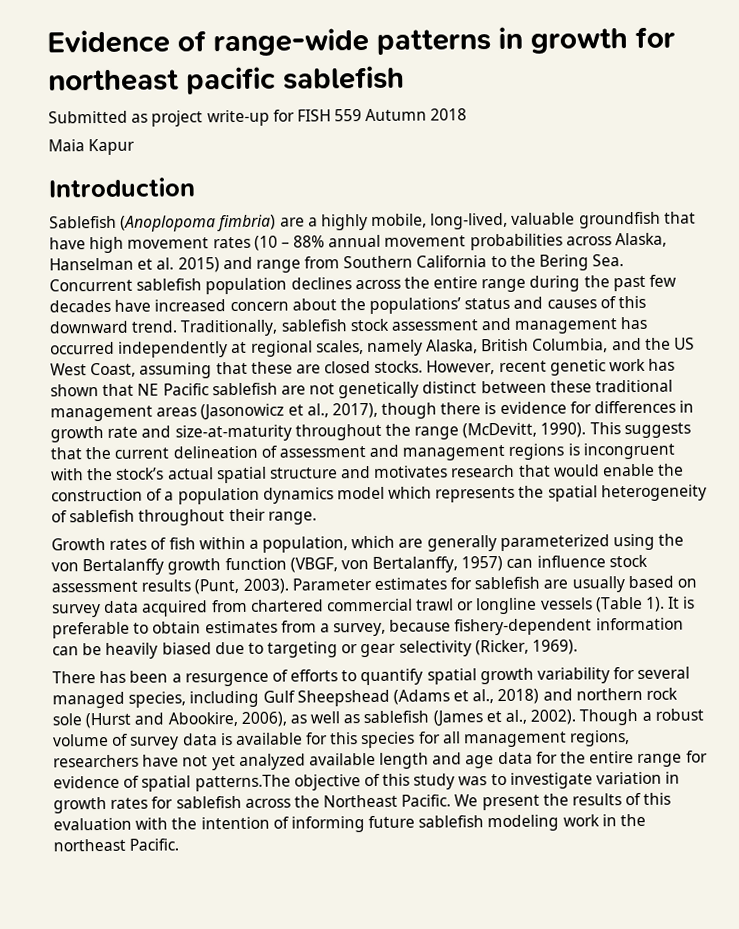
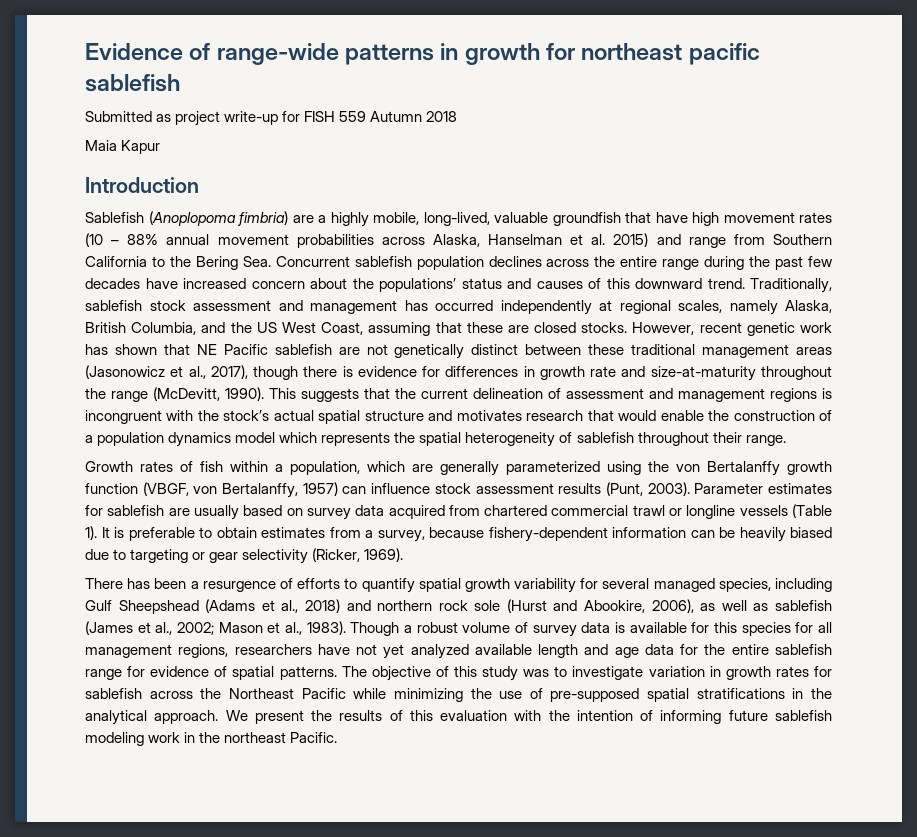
- There has been a resurgence of efforts to quantify spatial growth variability for several managed species, including Gulf Sheepshead (Adams et al., 2018) and northern rock sole (Hurst and Abookire, 2006), as well as sablefish (James et al., 2002).
+ There has been a resurgence of efforts to quantify spatial growth variability for several managed species, including Gulf Sheepshead (Adams et al., 2018) and northern rock sole (Hurst and Abookire, 2006), as well as sablefish (James et al., 2002; Mason et al., 1983).
- Though a robust volume of survey data is available for this species for all management regions, researchers have not yet analyzed available length and age data for the entire range for evidence of spatial patterns.The objective of this study was to investigate variation in growth rates for sablefish across the Northeast Pacific.
+ Though a robust volume of survey data is available for this species for all management regions, researchers have not yet analyzed available length and age data for the entire sablefish range for evidence of spatial patterns. The objective of this study was to investigate variation in growth rates for sablefish across the Northeast Pacific while minimizing the use of pre-supposed spatial stratifications in the analytical approach.

